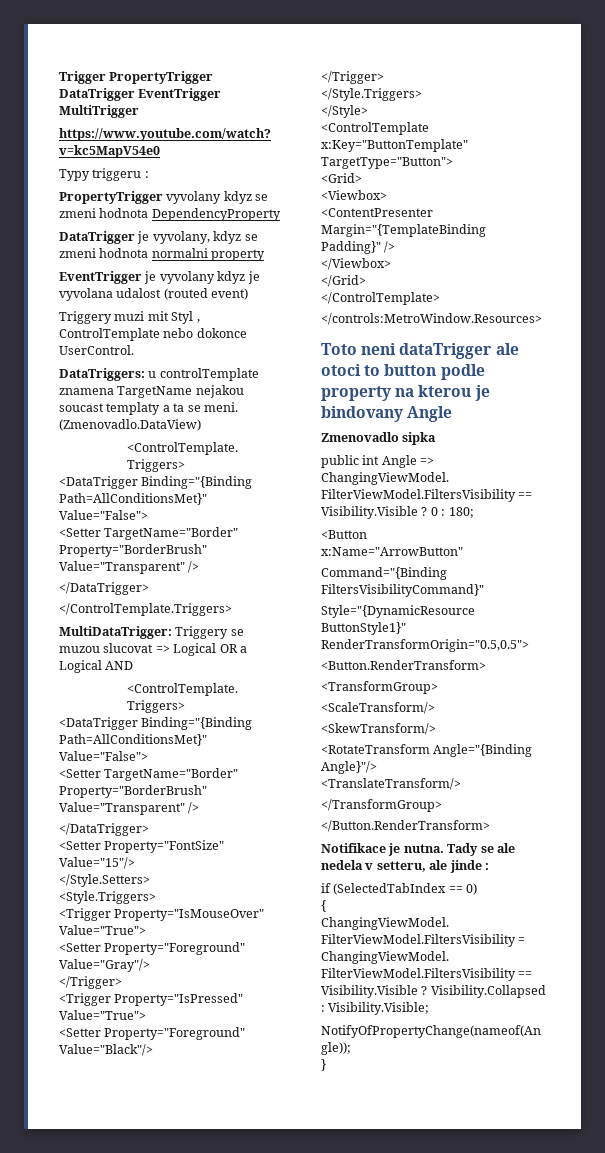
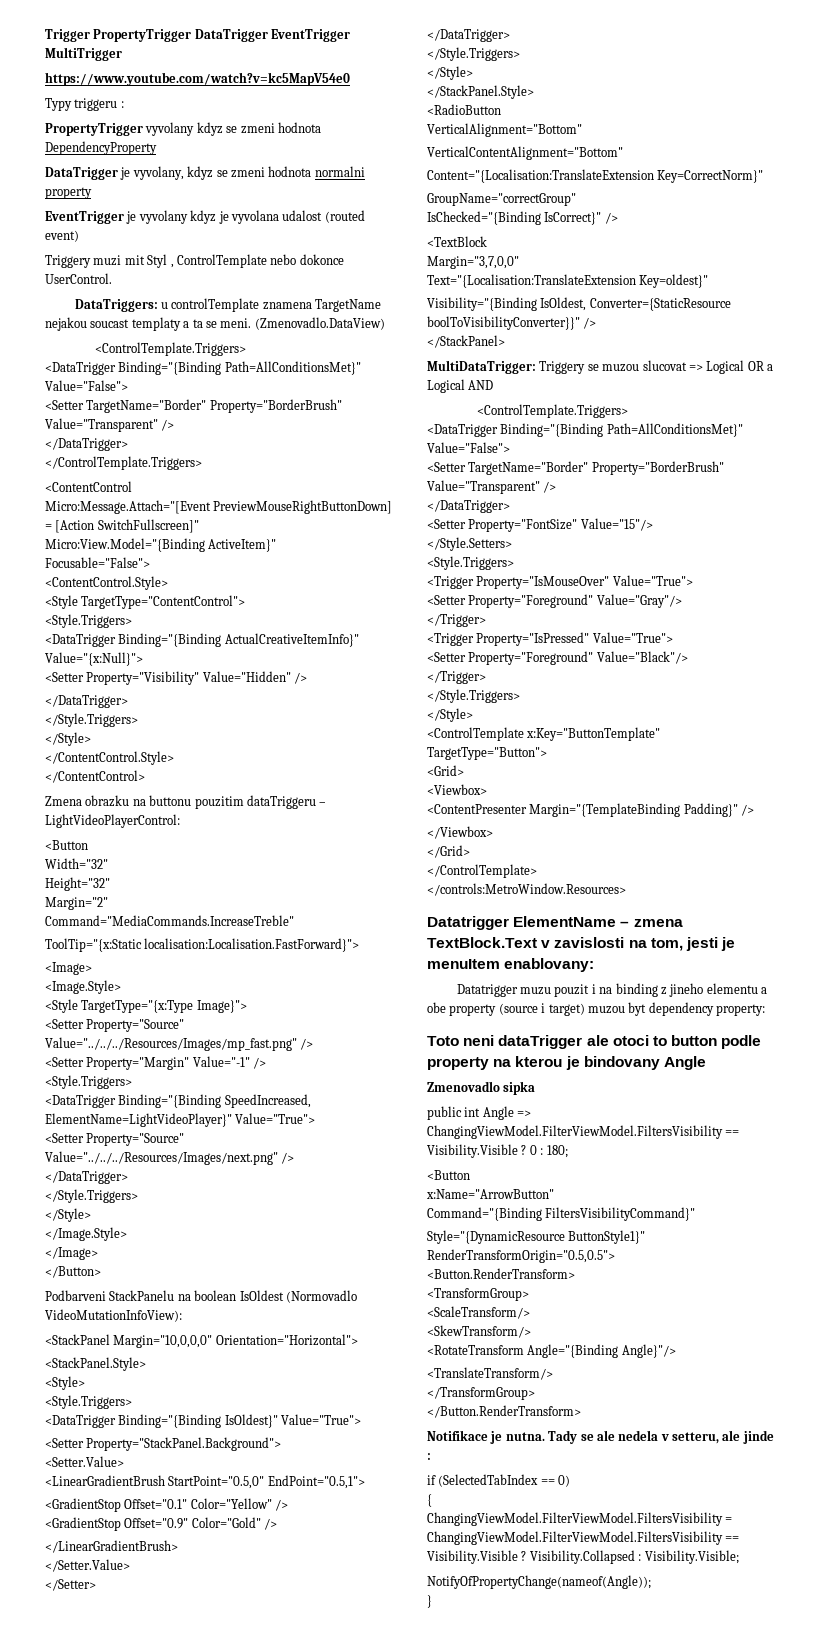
+ <ContentControl
+ Micro:Message.Attach="[Event PreviewMouseRightButtonDown] = [Action SwitchFullscreen]"
+ Micro:View.Model="{Binding ActiveItem}"
+ Focusable="False">
+ <ContentControl.Style>
+ <Style TargetType="ContentControl">
+ <Style.Triggers>
+ <DataTrigger Binding="{Binding ActualCreativeItemInfo}" Value="{x:Null}">
+ <Setter Property="Visibility" Value="Hidden" />
+ </DataTrigger>
+ </Style.Triggers>
+ </Style>
+ </ContentControl.Style>
+ </ContentControl>
+ Zmena obrazku na buttonu pouzitim dataTriggeru – LightVideoPlayerControl:
+ <Button
+ Width="32"
+ Height="32"
+ Margin="2"
+ Command="MediaCommands.IncreaseTreble"
+ ToolTip="{x:Static localisation:Localisation.FastForward}">
+ <Image>
+ <Image.Style>
+ <Style TargetType="{x:Type Image}">
+ <Setter Property="Source" Value="../../../Resources/Images/mp_fast.png" />
+ <Setter Property="Margin" Value="-1" />
+ <Style.Triggers>
+ <DataTrigger Binding="{Binding SpeedIncreased, ElementName=LightVideoPlayer}" Value="True">
+ <Setter Property="Source" Value="../../../Resources/Images/next.png" />
+ </DataTrigger>
+ </Style.Triggers>
+ </Style>
+ </Image.Style>
+ </Image>
+ </Button>
+ Podbarveni StackPanelu na boolean IsOldest (Normovadlo VideoMutationInfoView):
+ <StackPanel Margin="10,0,0,0" Orientation="Horizontal">
+ <StackPanel.Style>
+ <Style>
+ <Style.Triggers>
+ <DataTrigger Binding="{Binding IsOldest}" Value="True">
+ <Setter Property="StackPanel.Background">
+ <Setter.Value>
+ <LinearGradientBrush StartPoint="0.5,0" EndPoint="0.5,1">
+ <GradientStop Offset="0.1" Color="Yellow" />
+ <GradientStop Offset="0.9" Color="Gold" />
+ </LinearGradientBrush>
+ </Setter.Value>
+ </Setter>
+ </DataTrigger>
+ </Style.Triggers>
+ </Style>
+ </StackPanel.Style>
+ <RadioButton
+ VerticalAlignment="Bottom"
+ VerticalContentAlignment="Bottom"
+ Content="{Localisation:TranslateExtension Key=CorrectNorm}"
+ GroupName="correctGroup"
+ IsChecked="{Binding IsCorrect}" />
+ <TextBlock
+ Margin="3,7,0,0"
+ Text="{Localisation:TranslateExtension Key=oldest}"
+ Visibility="{Binding IsOldest, Converter={StaticResource boolToVisibilityConverter}}" />
+ </StackPanel>
+ Datatrigger ElementName – zmena TextBlock.Text v zavislosti na tom, jesti je menuItem enablovany:
+ Datatrigger muzu pouzit i na binding z jineho elementu a obe property (source i target) muzou byt dependency property:

